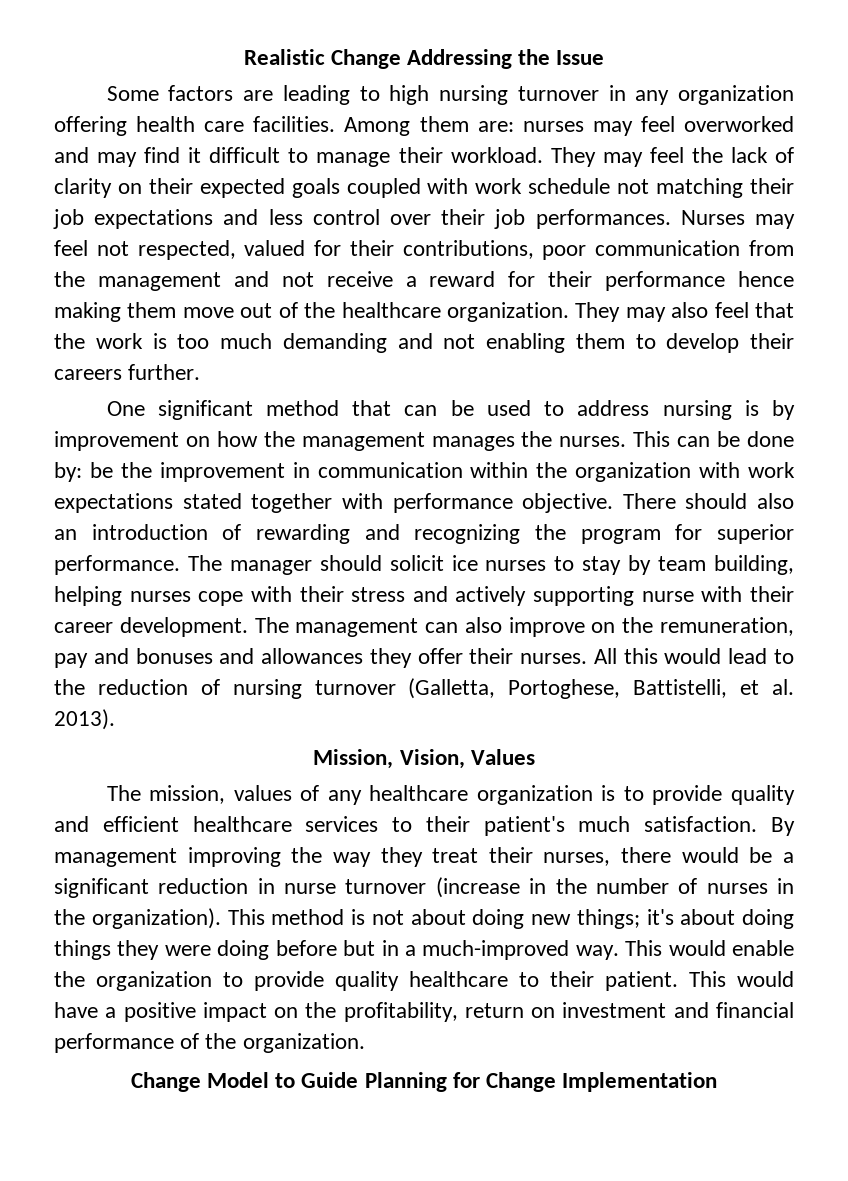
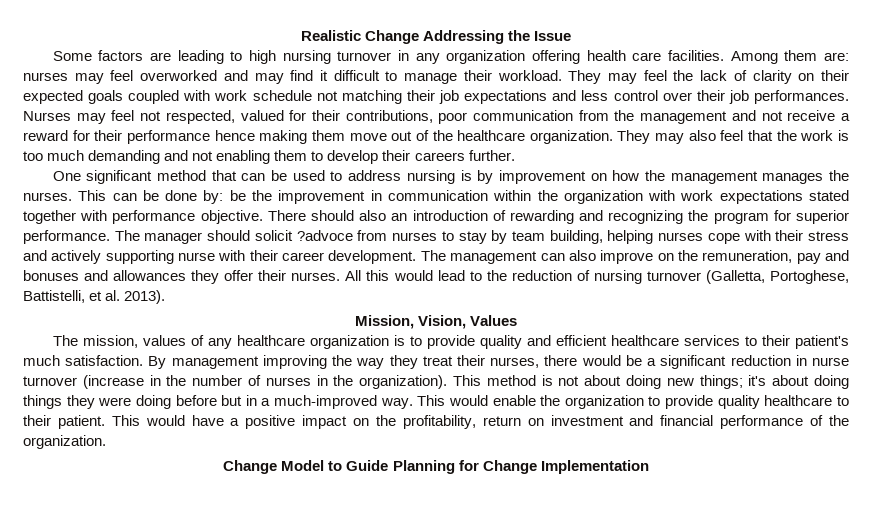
- The manager should solicit ice nurses to stay by team building, helping nurses cope with their stress and actively supporting nurse with their career development.
+ The manager should solicit ?advoce from nurses to stay by team building, helping nurses cope with their stress and actively supporting nurse with their career development.

